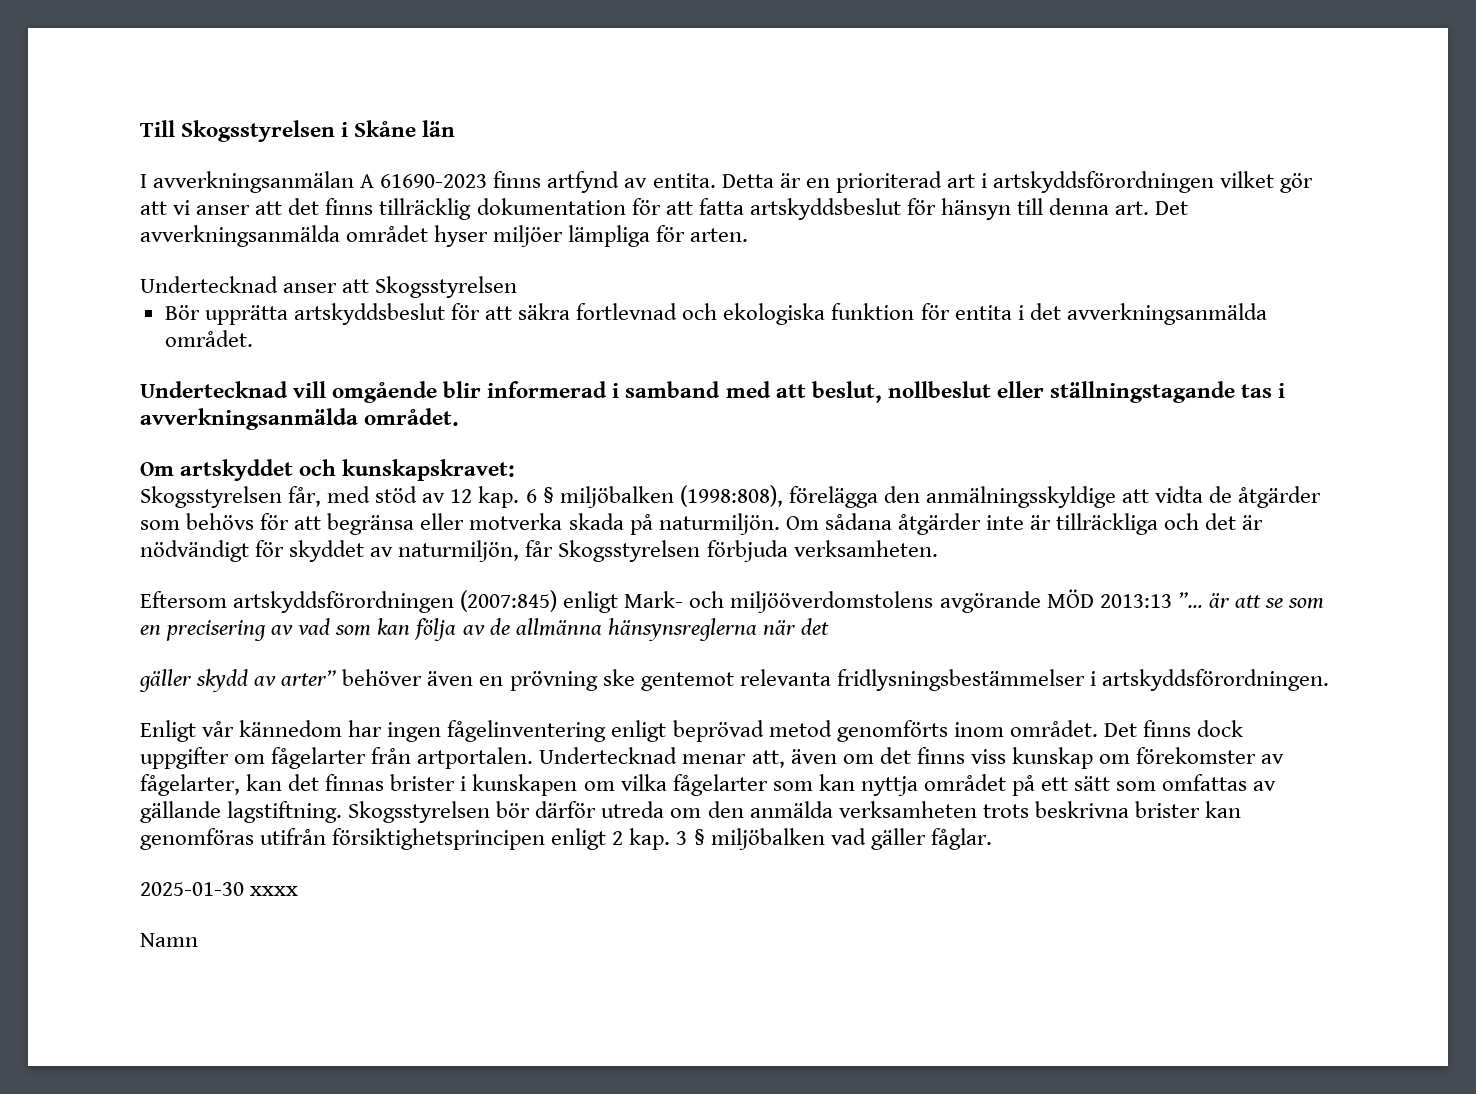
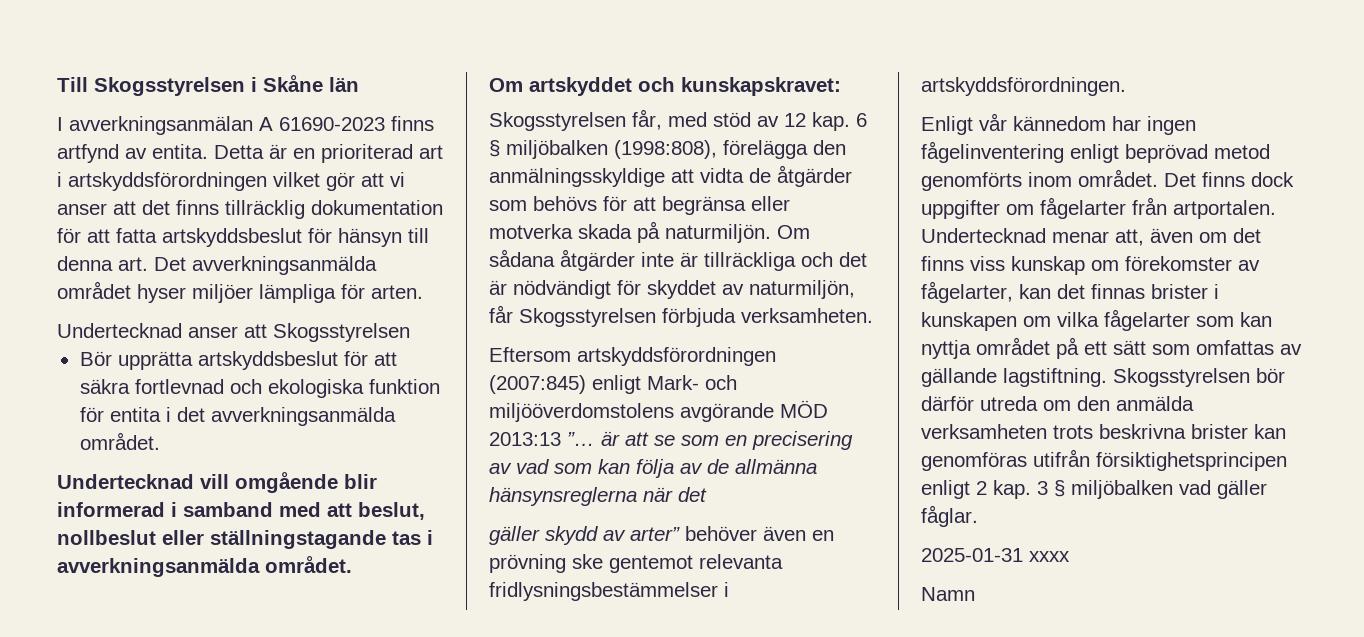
- 2025-01-30 xxxx
+ 2025-01-31 xxxx

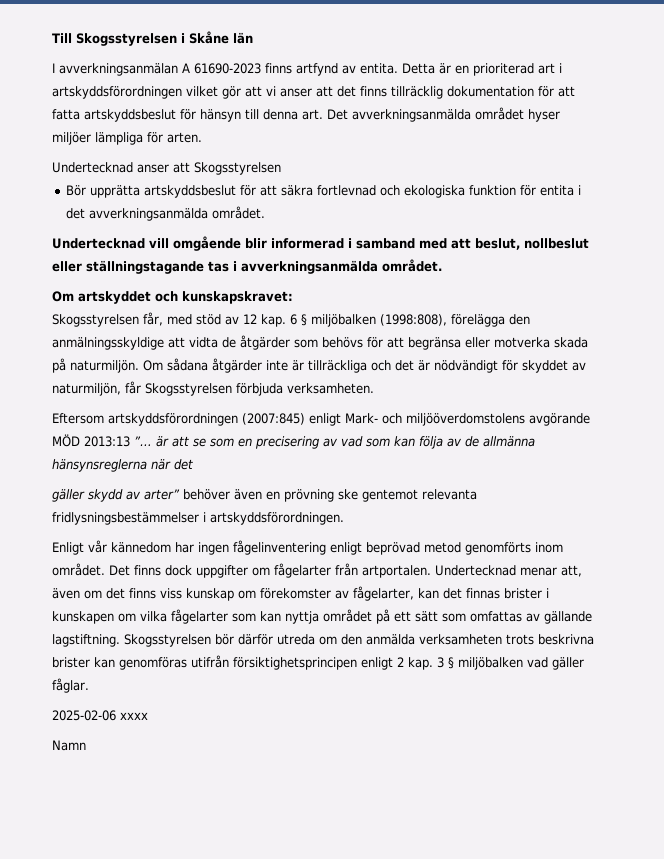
- 2025-01-31 xxxx
+ 2025-02-06 xxxx

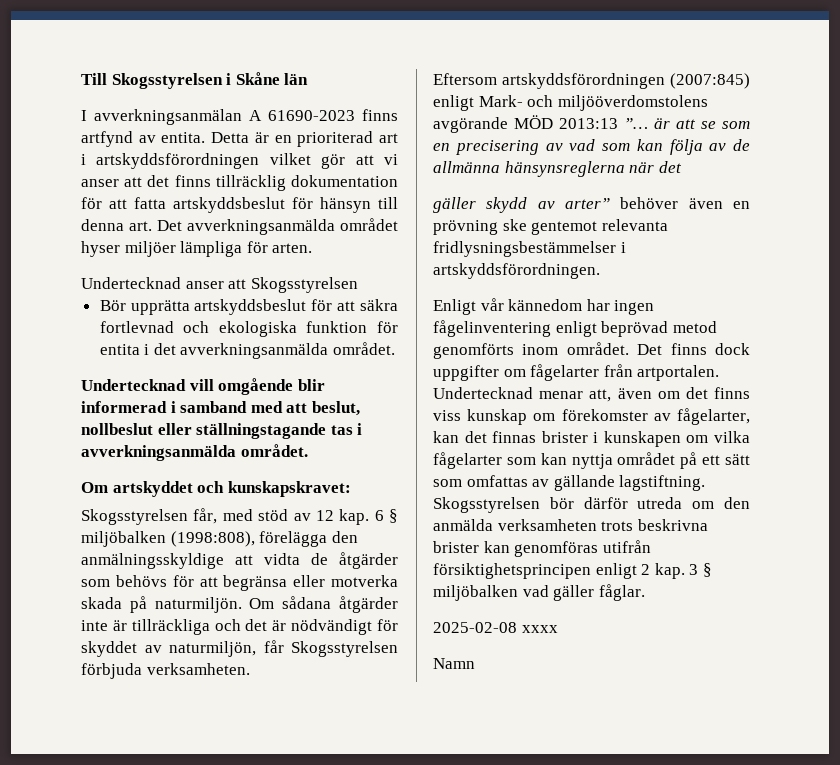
- 2025-02-06 xxxx
+ 2025-02-08 xxxx

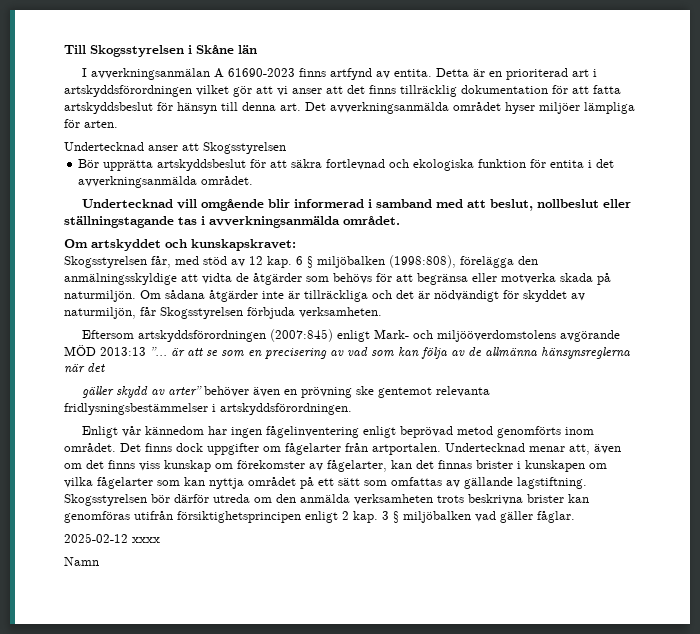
- 2025-02-08 xxxx
+ 2025-02-12 xxxx

